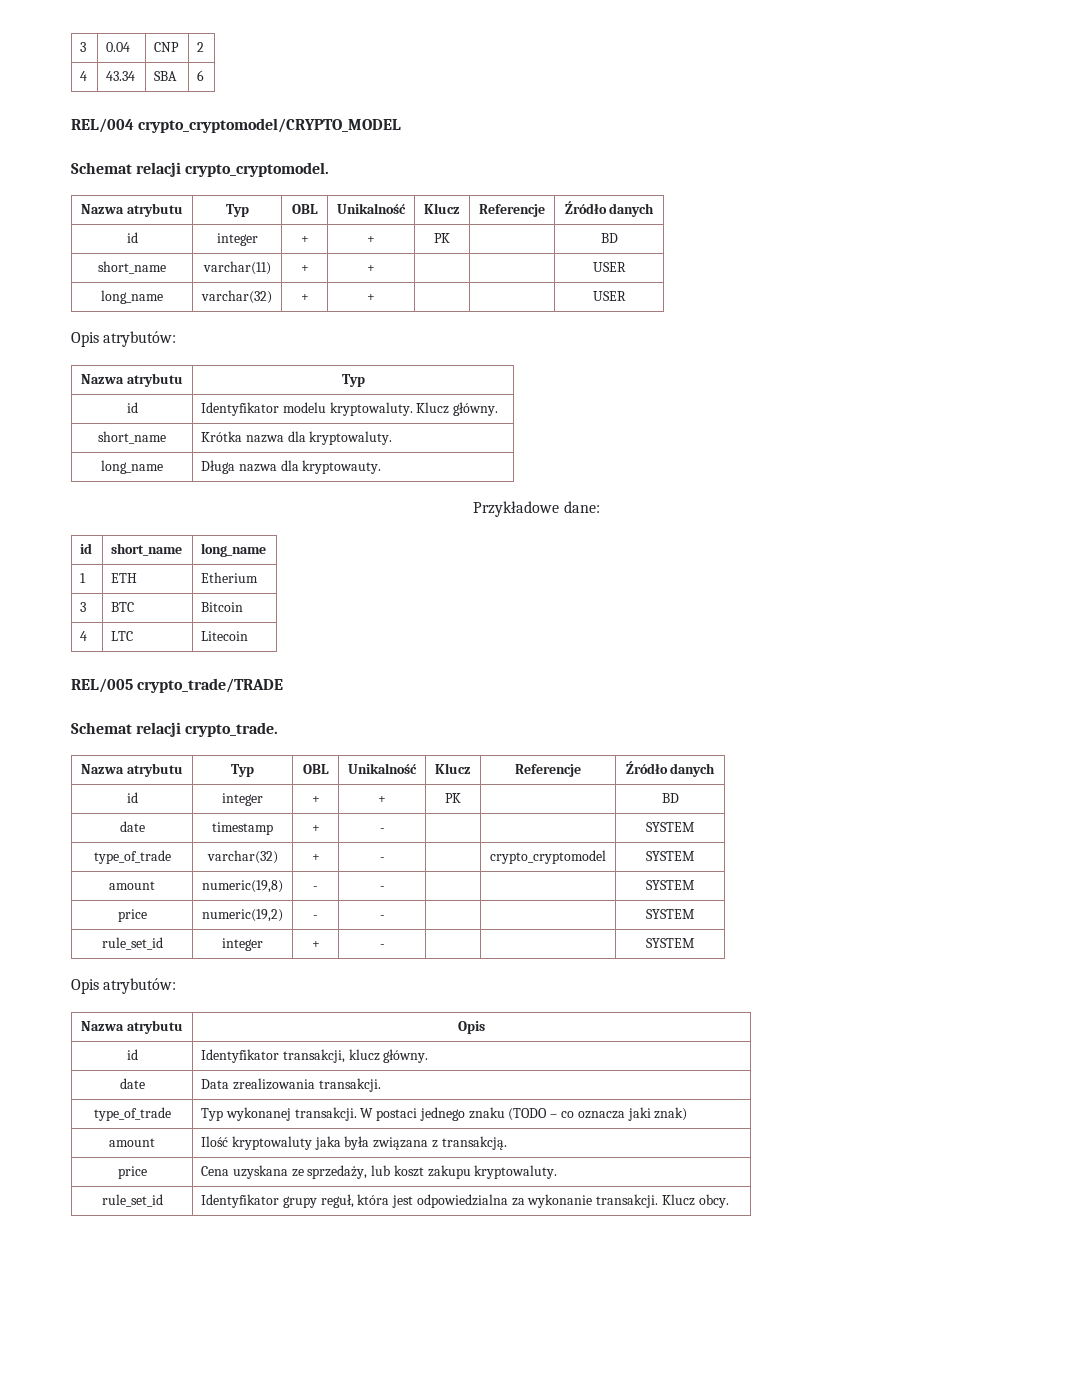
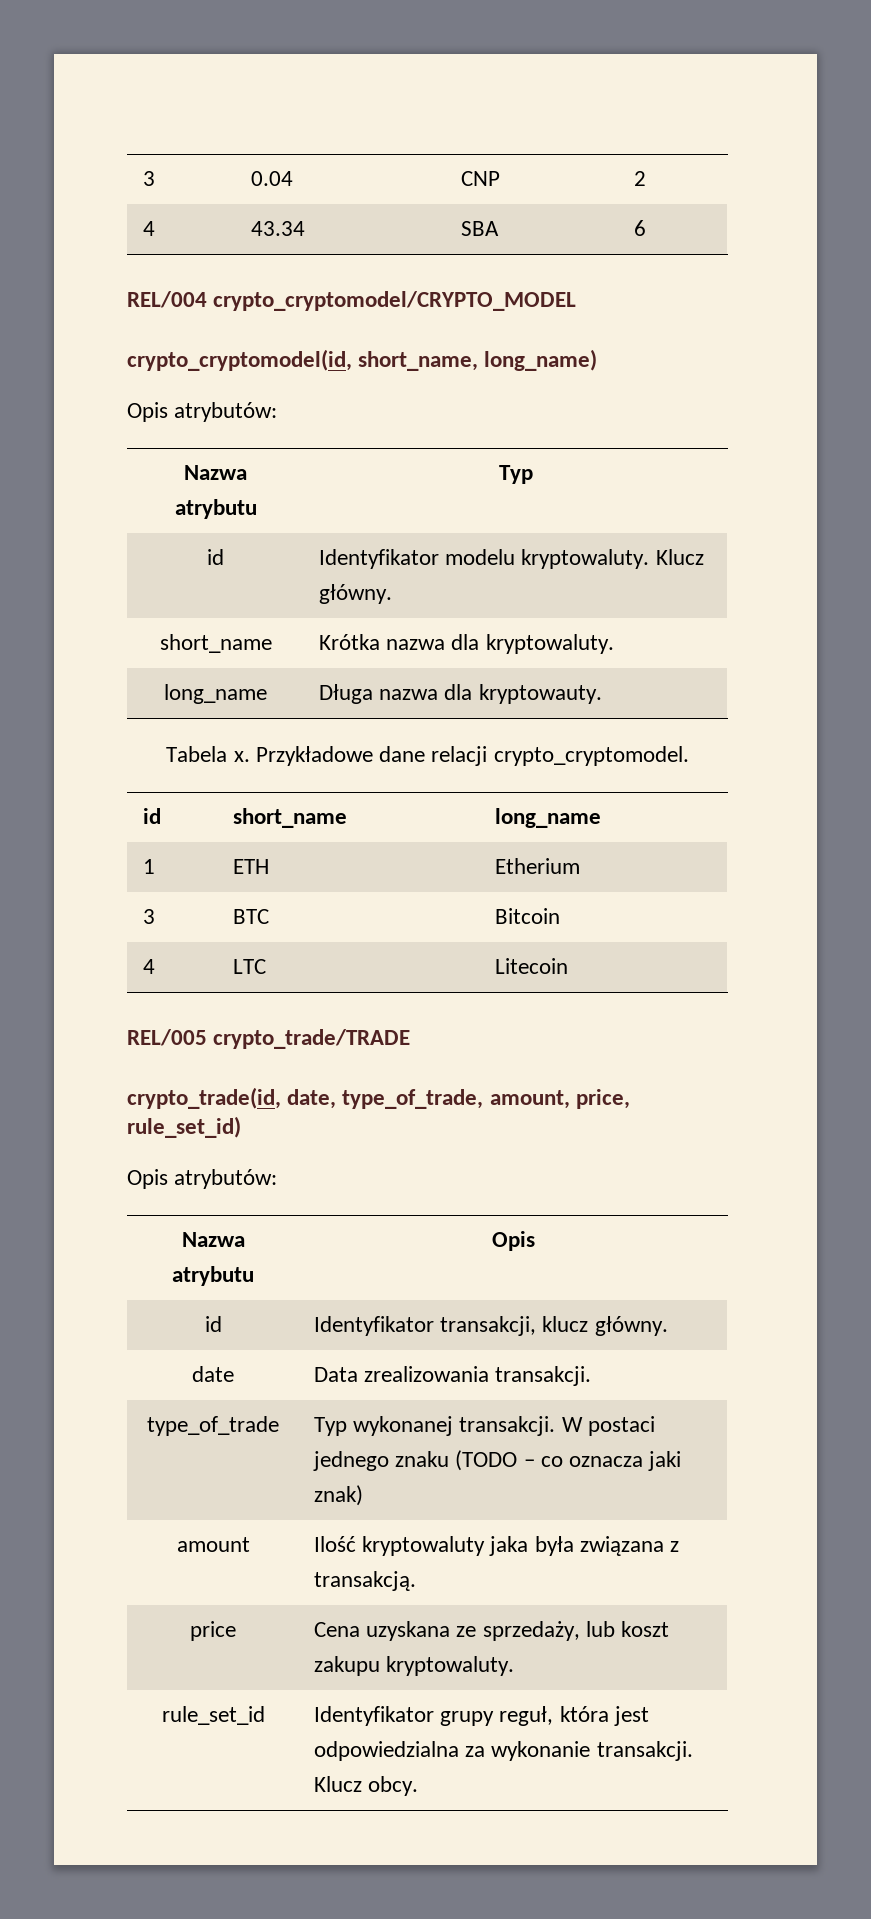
- Schemat relacji crypto_cryptomodel.
- Nazwa atrybutu | Typ | OBL | Unikalność | Klucz | Referencje | Źródło danych
- id | integer | + | + | PK | | BD
- short_name | varchar(11) | + | + | | | USER
- long_name | varchar(32) | + | + | | | USER
+ crypto_cryptomodel(id, short_name, long_name)
- Przykładowe dane:
+ Tabela x. Przykładowe dane relacji crypto_cryptomodel.
- Schemat relacji crypto_trade.
- Nazwa atrybutu | Typ | OBL | Unikalność | Klucz | Referencje | Źródło danych
- id | integer | + | + | PK | | BD
- date | timestamp | + | - | | | SYSTEM
- type_of_trade | varchar(32) | + | - | | crypto_cryptomodel | SYSTEM
- amount | numeric(19,8) | - | - | | | SYSTEM
- price | numeric(19,2) | - | - | | | SYSTEM
- rule_set_id | integer | + | - | | | SYSTEM
+ crypto_trade(id, date, type_of_trade, amount, price, rule_set_id)

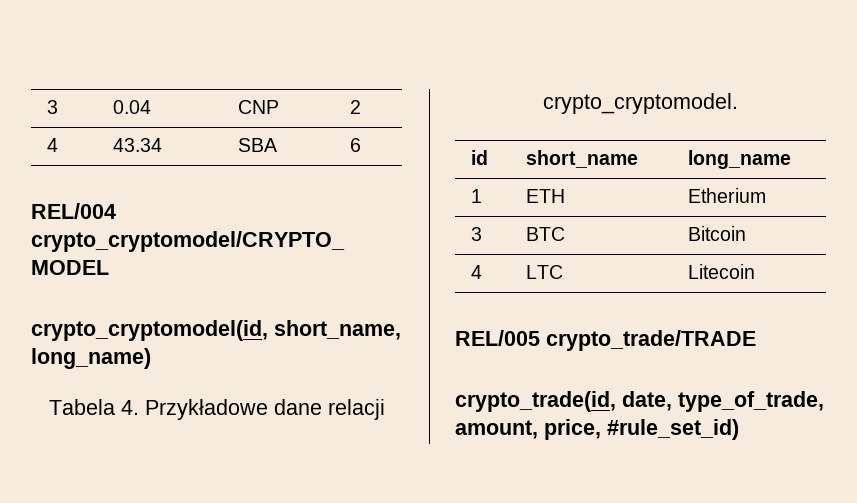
  crypto_cryptomodel(id, short_name, long_name)
- Opis atrybutów:
- Nazwa atrybutu | Typ
- id | Identyfikator modelu kryptowaluty. Klucz główny.
- short_name | Krótka nazwa dla kryptowaluty.
- long_name | Długa nazwa dla kryptowauty.
- Tabela x. Przykładowe dane relacji crypto_cryptomodel.
+ Tabela 4. Przykładowe dane relacji crypto_cryptomodel.
- crypto_trade(id, date, type_of_trade, amount, price, rule_set_id)
- Opis atrybutów:
- Nazwa atrybutu | Opis
- id | Identyfikator transakcji, klucz główny.
- date | Data zrealizowania transakcji.
- type_of_trade | Typ wykonanej transakcji. W postaci jednego znaku (TODO – co oznacza jaki znak)
- amount | Ilość kryptowaluty jaka była związana z transakcją.
- price | Cena uzyskana ze sprzedaży, lub koszt zakupu kryptowaluty.
- rule_set_id | Identyfikator grupy reguł, która jest odpowiedzialna za wykonanie transakcji. Klucz obcy.
+ crypto_trade(id, date, type_of_trade, amount, price, #rule_set_id)

